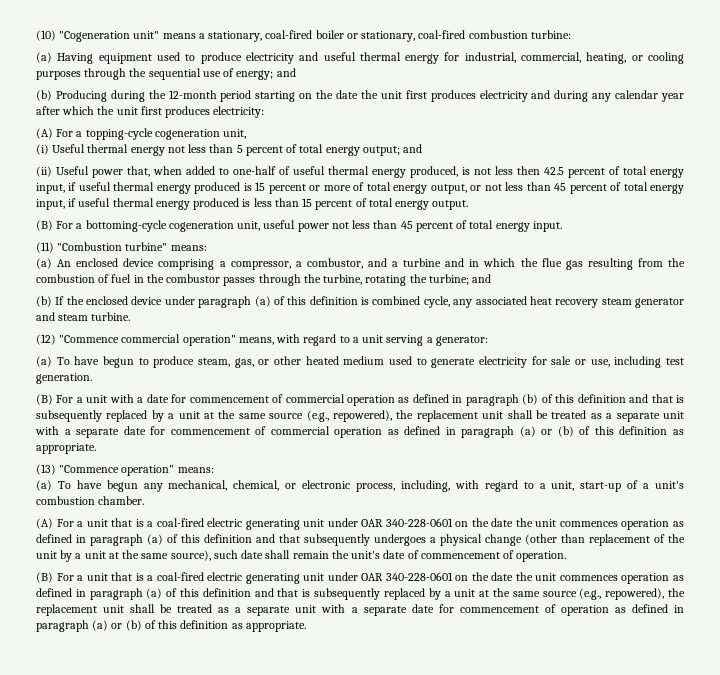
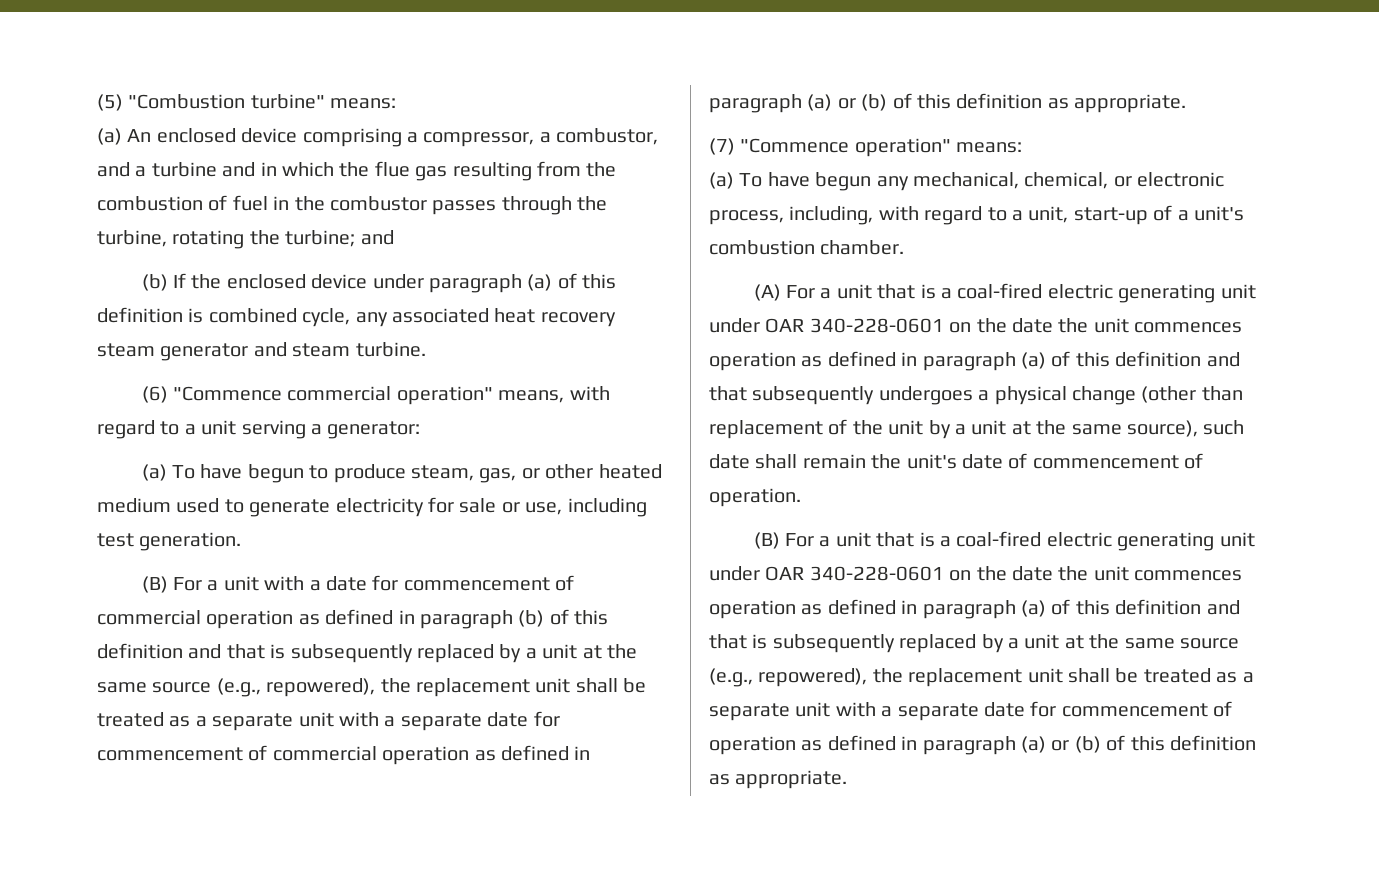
- (10) "Cogeneration unit" means a stationary, coal-fired boiler or stationary, coal-fired combustion turbine:
- (a) Having equipment used to produce electricity and useful thermal energy for industrial, commercial, heating, or cooling purposes through the sequential use of energy; and
- (b) Producing during the 12-month period starting on the date the unit first produces electricity and during any calendar year after which the unit first produces electricity:
- (A) For a topping-cycle cogeneration unit,
- (i) Useful thermal energy not less than 5 percent of total energy output; and
- (ii) Useful power that, when added to one-half of useful thermal energy produced, is not less then 42.5 percent of total energy input, if useful thermal energy produced is 15 percent or more of total energy output, or not less than 45 percent of total energy input, if useful thermal energy produced is less than 15 percent of total energy output.
- (B) For a bottoming-cycle cogeneration unit, useful power not less than 45 percent of total energy input.
- (11) "Combustion turbine" means:
+ (5) "Combustion turbine" means:
- (12) "Commence commercial operation" means, with regard to a unit serving a generator:
+ (6) "Commence commercial operation" means, with regard to a unit serving a generator:
- (13) "Commence operation" means:
+ (7) "Commence operation" means:

